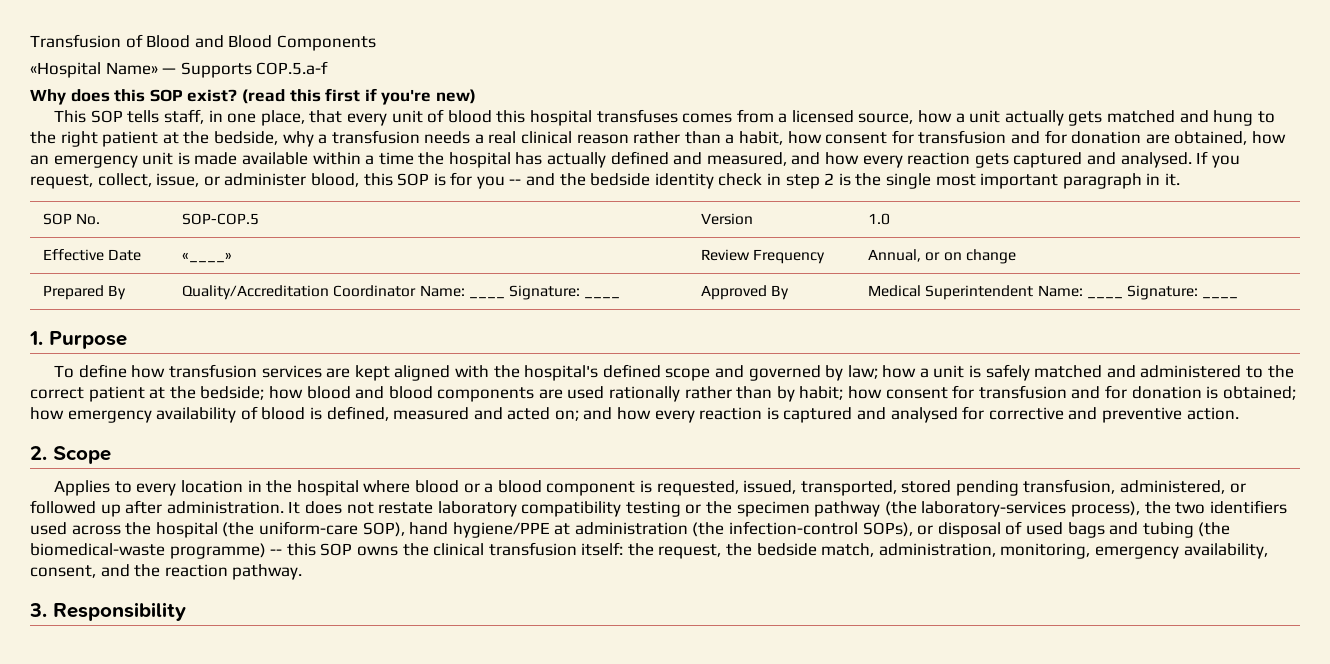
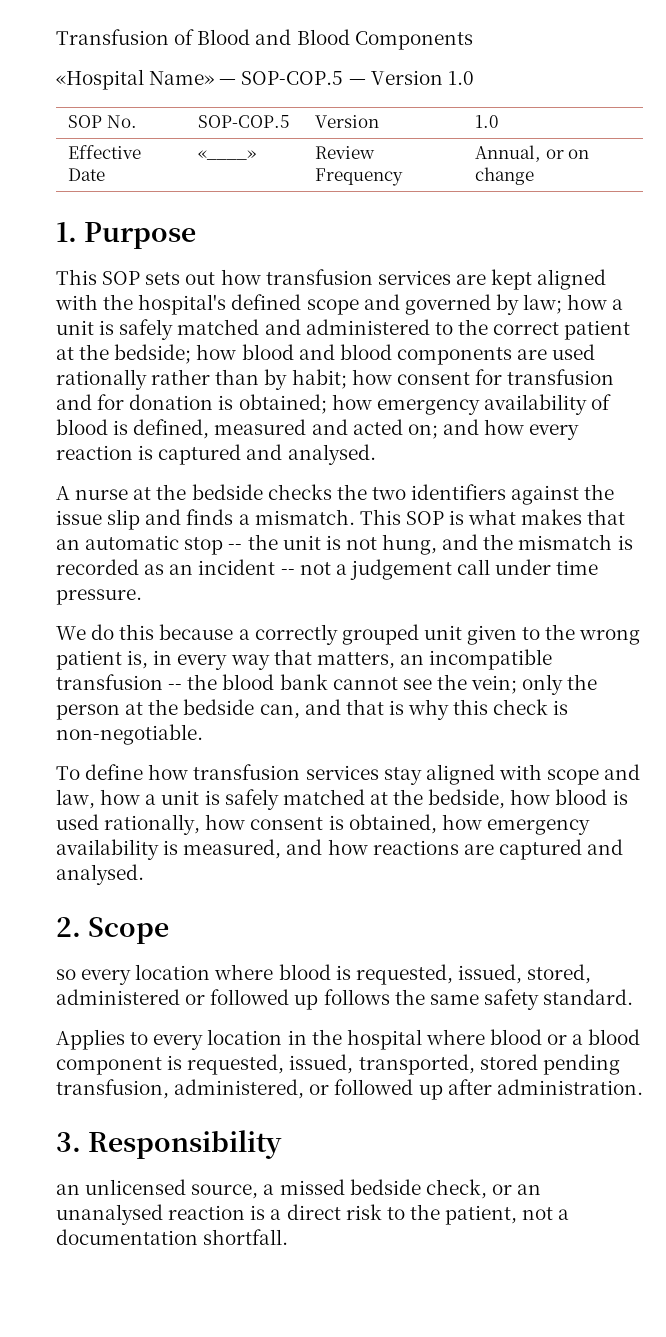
- «Hospital Name» — Supports COP.5.a-f
- Why does this SOP exist? (read this first if you're new)
- This SOP tells staff, in one place, that every unit of blood this hospital transfuses comes from a licensed source, how a unit actually gets matched and hung to the right patient at the bedside, why a transfusion needs a real clinical reason rather than a habit, how consent for transfusion and for donation are obtained, how an emergency unit is made available within a time the hospital has actually defined and measured, and how every reaction gets captured and analysed. If you request, collect, issue, or administer blood, this SOP is for you -- and the bedside identity check in step 2 is the single most important paragraph in it.
+ «Hospital Name» — SOP-COP.5 — Version 1.0
- Prepared By | Quality/Accreditation Coordinator Name: ____ Signature: ____ | Approved By | Medical Superintendent Name: ____ Signature: ____
  1. Purpose
- To define how transfusion services are kept aligned with the hospital's defined scope and governed by law;
+ This SOP sets out how transfusion services are kept aligned with the hospital's defined scope and governed by law;
- and how every reaction is captured and analysed for corrective and preventive action.
+ and how every reaction is captured and analysed.
+ A nurse at the bedside checks the two identifiers against the issue slip and finds a mismatch. This SOP is what makes that an automatic stop -- the unit is not hung, and the mismatch is recorded as an incident -- not a judgement call under time pressure.
+ We do this because a correctly grouped unit given to the wrong patient is, in every way that matters, an incompatible transfusion -- the blood bank cannot see the vein; only the person at the bedside can, and that is why this check is non-negotiable.
+ To define how transfusion services stay aligned with scope and law, how a unit is safely matched at the bedside, how blood is used rationally, how consent is obtained, how emergency availability is measured, and how reactions are captured and analysed.
  2. Scope
+ so every location where blood is requested, issued, stored, administered or followed up follows the same safety standard.
- Applies to every location in the hospital where blood or a blood component is requested, issued, transported, stored pending transfusion, administered, or followed up after administration. It does not restate laboratory compatibility testing or the specimen pathway (the laboratory-services process), the two identifiers used across the hospital (the uniform-care SOP), hand hygiene/PPE at administration (the infection-control SOPs), or disposal of used bags and tubing (the biomedical-waste programme) -- this SOP owns the clinical transfusion itself: the request, the bedside match, administration, monitoring, emergency availability, consent, and the reaction pathway.
+ Applies to every location in the hospital where blood or a blood component is requested, issued, transported, stored pending transfusion, administered, or followed up after administration.
  3. Responsibility
+ an unlicensed source, a missed bedside check, or an unanalysed reaction is a direct risk to the patient, not a documentation shortfall.

